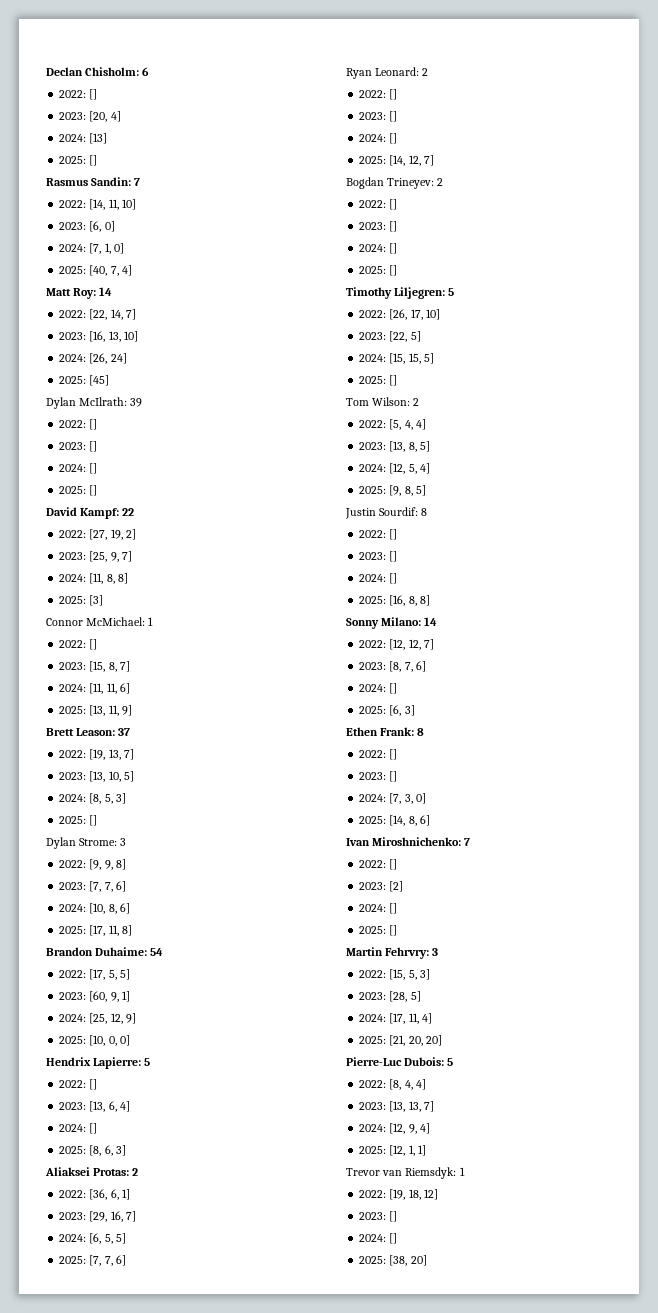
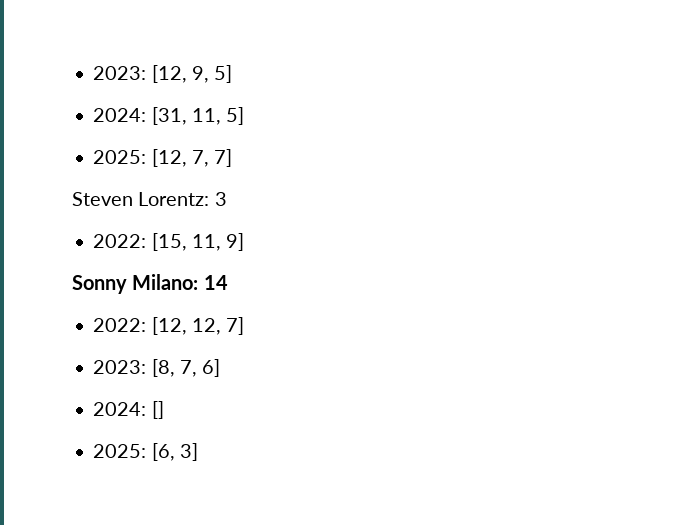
- Declan Chisholm: 6
- 2022: []
- 2023: [20, 4]
- 2024: [13]
- 2025: []
- Rasmus Sandin: 7
- 2022: [14, 11, 10]
- 2023: [6, 0]
- 2024: [7, 1, 0]
- 2025: [40, 7, 4]
- Matt Roy: 14
- 2022: [22, 14, 7]
- 2023: [16, 13, 10]
- 2024: [26, 24]
- 2025: [45]
- Dylan McIlrath: 39
- 2022: []
- 2023: []
- 2024: []
- 2025: []
- David Kampf: 22
- 2022: [27, 19, 2]
- 2023: [25, 9, 7]
- 2024: [11, 8, 8]
- 2025: [3]
- Connor McMichael: 1
- 2022: []
- 2023: [15, 8, 7]
- 2024: [11, 11, 6]
- 2025: [13, 11, 9]
- Brett Leason: 37
- 2022: [19, 13, 7]
- 2023: [13, 10, 5]
- 2024: [8, 5, 3]
- 2025: []
- Dylan Strome: 3
- 2022: [9, 9, 8]
- 2023: [7, 7, 6]
- 2024: [10, 8, 6]
- 2025: [17, 11, 8]
- Brandon Duhaime: 54
- 2022: [17, 5, 5]
- 2023: [60, 9, 1]
- 2024: [25, 12, 9]
- 2025: [10, 0, 0]
- Hendrix Lapierre: 5
- 2022: []
- 2023: [13, 6, 4]
- 2024: []
- 2025: [8, 6, 3]
- Aliaksei Protas: 2
- 2022: [36, 6, 1]
- 2023: [29, 16, 7]
- 2024: [6, 5, 5]
- 2025: [7, 7, 6]
- Ryan Leonard: 2
- 2022: []
- 2023: []
- 2024: []
- 2025: [14, 12, 7]
- Bogdan Trineyev: 2
- 2022: []
- 2023: []
- 2024: []
- 2025: []
- Timothy Liljegren: 5
- 2022: [26, 17, 10]
- 2023: [22, 5]
- 2024: [15, 15, 5]
- 2025: []
- Tom Wilson: 2
- 2022: [5, 4, 4]
- 2023: [13, 8, 5]
- 2024: [12, 5, 4]
- 2025: [9, 8, 5]
- Justin Sourdif: 8
- 2022: []
- 2023: []
- 2024: []
- 2025: [16, 8, 8]
+ 2023: [12, 9, 5]
+ 2024: [31, 11, 5]
+ 2025: [12, 7, 7]
+ Steven Lorentz: 3
+ 2022: [15, 11, 9]
- Ethen Frank: 8
- 2022: []
- 2023: []
- 2024: [7, 3, 0]
- 2025: [14, 8, 6]
- Ivan Miroshnichenko: 7
- 2022: []
- 2023: [2]
- 2024: []
- 2025: []
- Martin Fehrvry: 3
- 2022: [15, 5, 3]
- 2023: [28, 5]
- 2024: [17, 11, 4]
- 2025: [21, 20, 20]
- Pierre-Luc Dubois: 5
- 2022: [8, 4, 4]
- 2023: [13, 13, 7]
- 2024: [12, 9, 4]
- 2025: [12, 1, 1]
- Trevor van Riemsdyk: 1
- 2022: [19, 18, 12]
- 2023: []
- 2024: []
- 2025: [38, 20]

